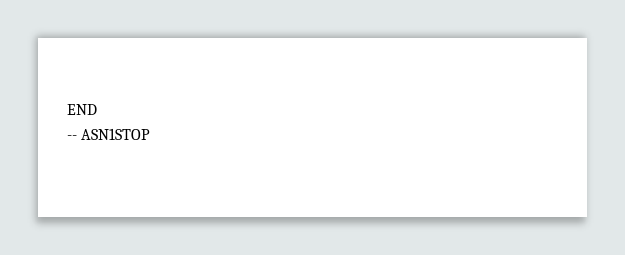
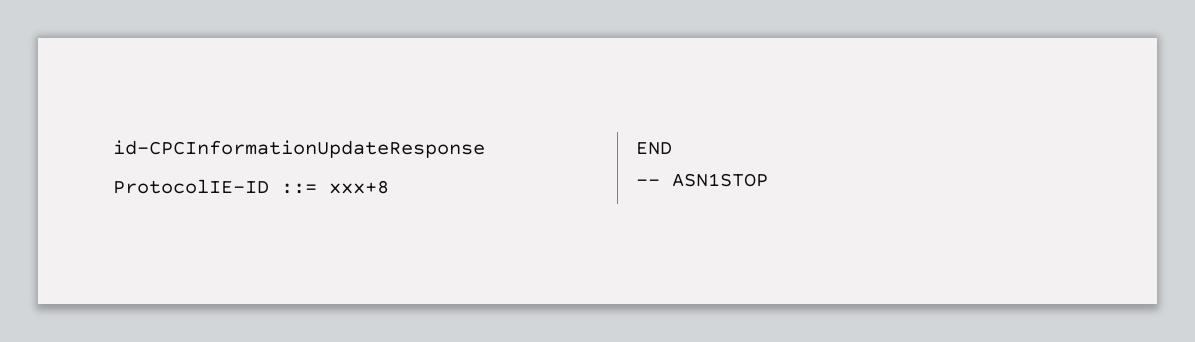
+ id-CPCInformationUpdateResponse
+ ProtocolIE-ID ::= xxx+8

